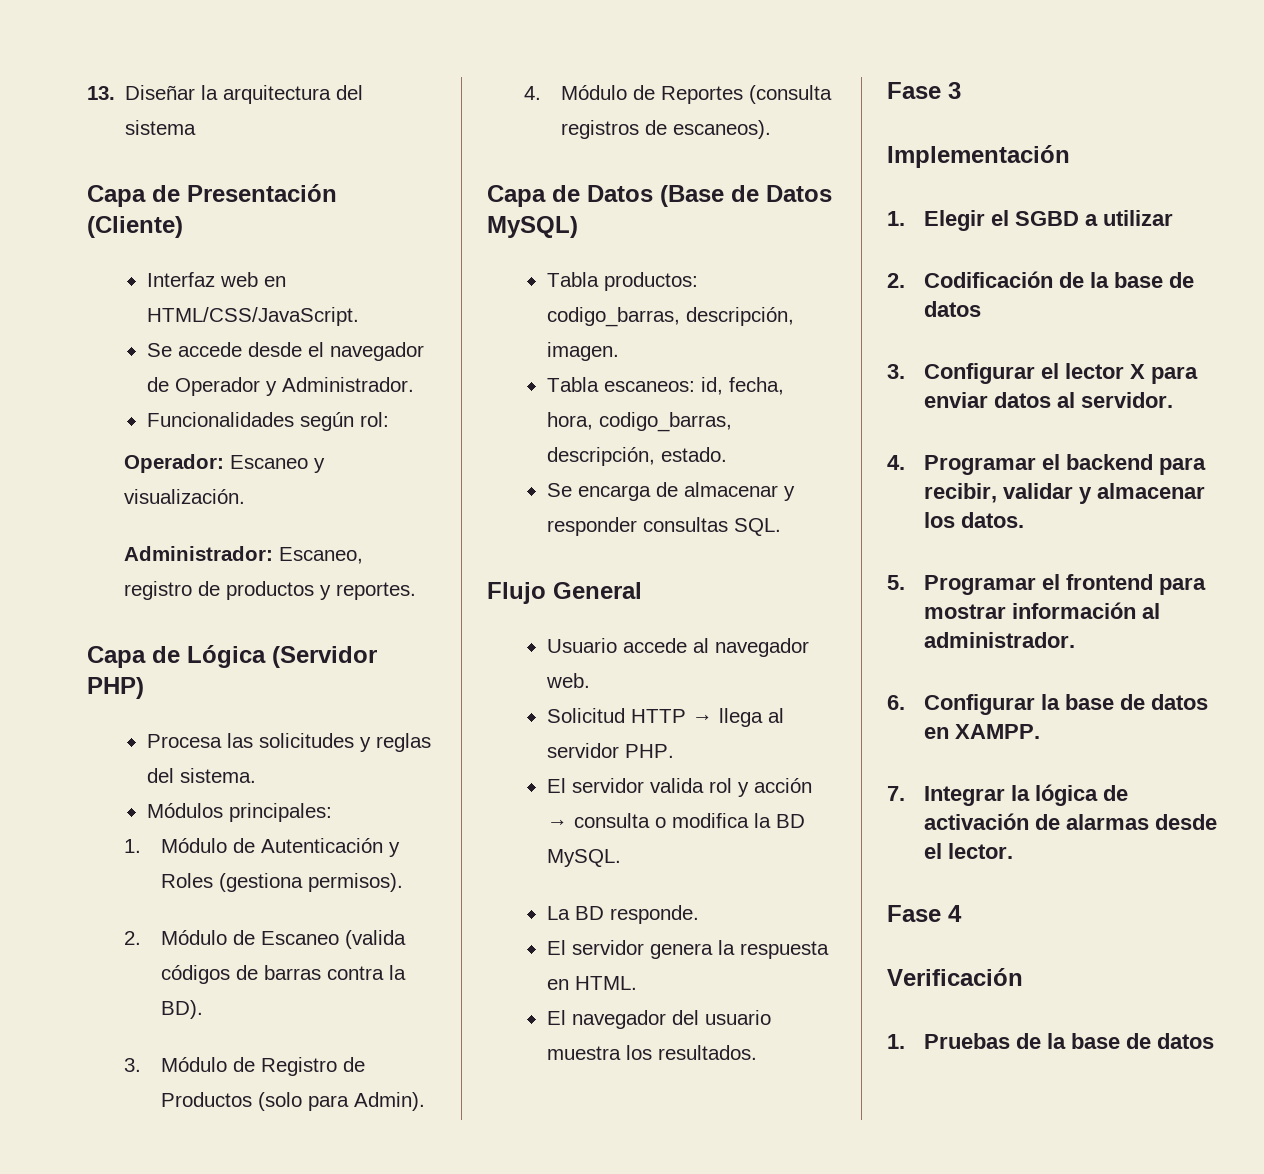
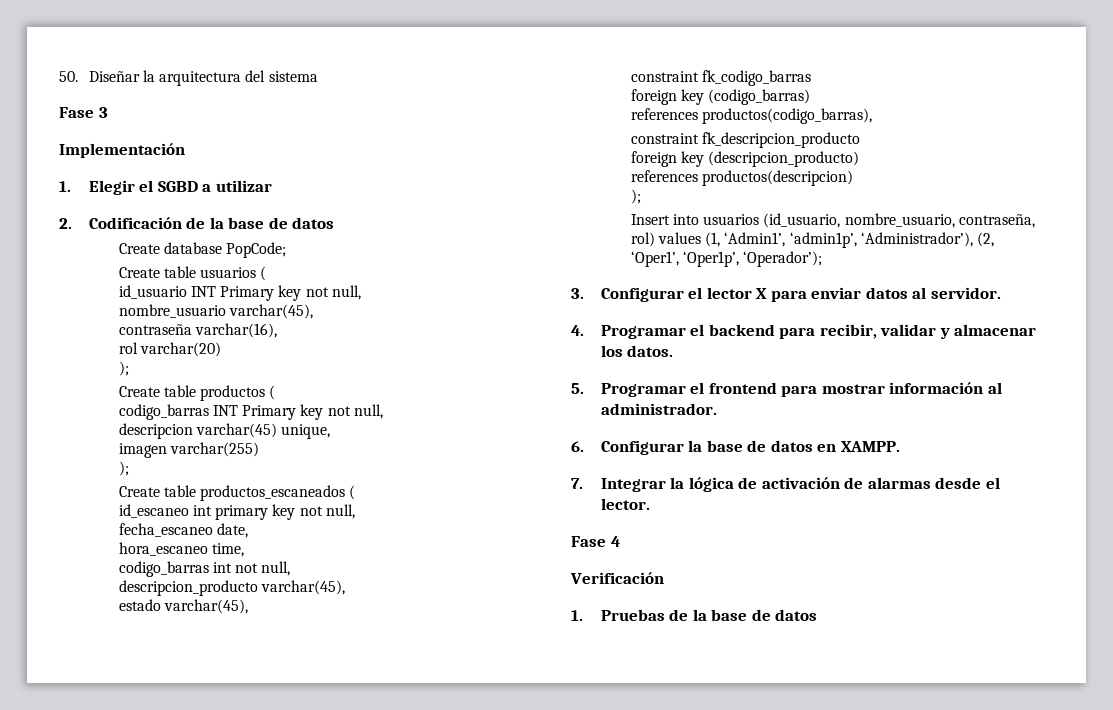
- 13. Diseñar la arquitectura del sistema
+ 50. Diseñar la arquitectura del sistema
- Capa de Presentación (Cliente)
- Interfaz web en HTML/CSS/JavaScript.
- Se accede desde el navegador de Operador y Administrador.
- Funcionalidades según rol:
- Operador: Escaneo y visualización.
- Administrador: Escaneo, registro de productos y reportes.
- Capa de Lógica (Servidor PHP)
- Procesa las solicitudes y reglas del sistema.
- Módulos principales:
- 1. Módulo de Autenticación y Roles (gestiona permisos).
- 2. Módulo de Escaneo (valida códigos de barras contra la BD).
- 3. Módulo de Registro de Productos (solo para Admin).
- 4. Módulo de Reportes (consulta registros de escaneos).
- Capa de Datos (Base de Datos MySQL)
- Tabla productos: codigo_barras, descripción, imagen.
- Tabla escaneos: id, fecha, hora, codigo_barras, descripción, estado.
- Se encarga de almacenar y responder consultas SQL.
- Flujo General
- Usuario accede al navegador web.
- Solicitud HTTP → llega al servidor PHP.
- El servidor valida rol y acción → consulta o modifica la BD MySQL.
- La BD responde.
- El servidor genera la respuesta en HTML.
- El navegador del usuario muestra los resultados.
+ Create database PopCode;
+ Create table usuarios (
+ id_usuario INT Primary key not null,
+ nombre_usuario varchar(45),
+ contraseña varchar(16),
+ rol varchar(20)
+ );
+ Create table productos (
+ codigo_barras INT Primary key not null,
+ descripcion varchar(45) unique,
+ imagen varchar(255)
+ );
+ Create table productos_escaneados (
+ id_escaneo int primary key not null,
+ fecha_escaneo date,
+ hora_escaneo time,
+ codigo_barras int not null,
+ descripcion_producto varchar(45),
+ estado varchar(45),
+ constraint fk_codigo_barras
+ foreign key (codigo_barras)
+ references productos(codigo_barras),
+ constraint fk_descripcion_producto
+ foreign key (descripcion_producto)
+ references productos(descripcion)
+ );
+ Insert into usuarios (id_usuario, nombre_usuario, contraseña, rol) values (1, ‘Admin1’, ‘admin1p’, ‘Administrador’), (2, ‘Oper1’, ‘Oper1p’, ‘Operador’);

